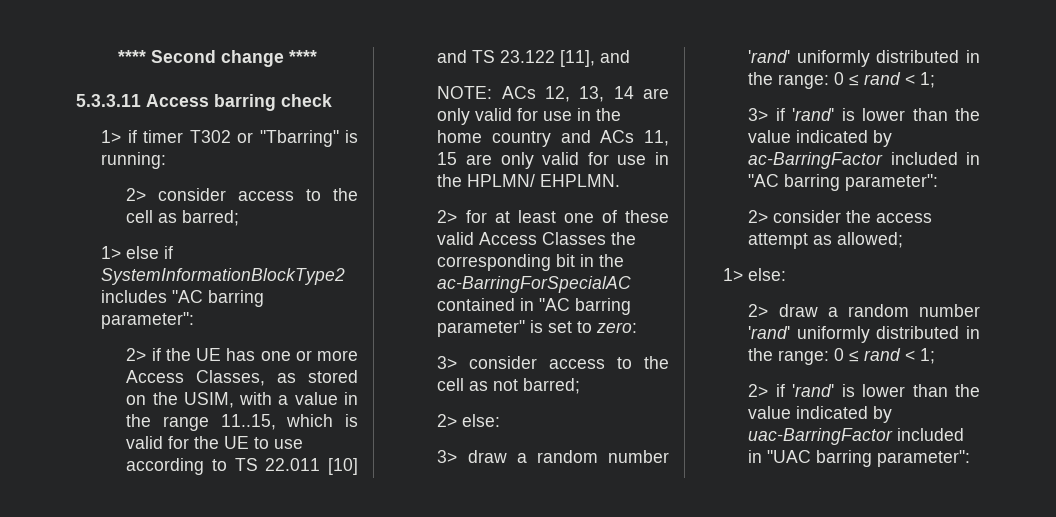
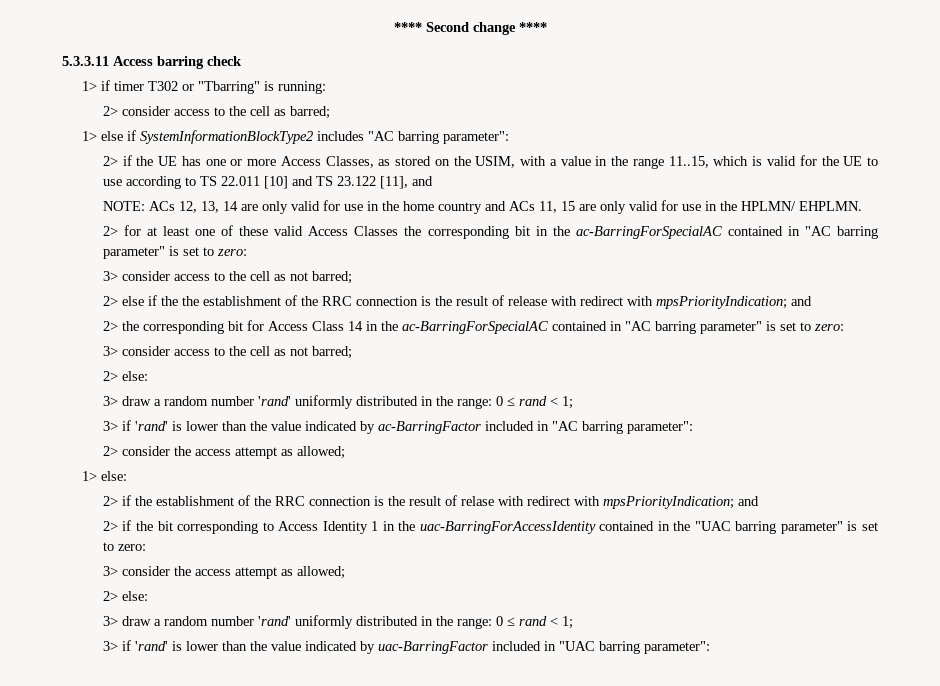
+ 2> else if the the establishment of the RRC connection is the result of release with redirect with mpsPriorityIndication; and
+ 2> the corresponding bit for Access Class 14 in the ac-BarringForSpecialAC contained in "AC barring parameter" is set to zero:
+ 3> consider access to the cell as not barred;
- 2> draw a random number 'rand' uniformly distributed in the range: 0 ≤ rand < 1;
+ 2> if the establishment of the RRC connection is the result of relase with redirect with mpsPriorityIndication; and
+ 2> if the bit corresponding to Access Identity 1 in the uac-BarringForAccessIdentity contained in the "UAC barring parameter" is set to zero:
+ 3> consider the access attempt as allowed;
+ 2> else:
+ 3> draw a random number 'rand' uniformly distributed in the range: 0 ≤ rand < 1;
- 2> if 'rand' is lower than the value indicated by uac-BarringFactor included in "UAC barring parameter":
+ 3> if 'rand' is lower than the value indicated by uac-BarringFactor included in "UAC barring parameter":

